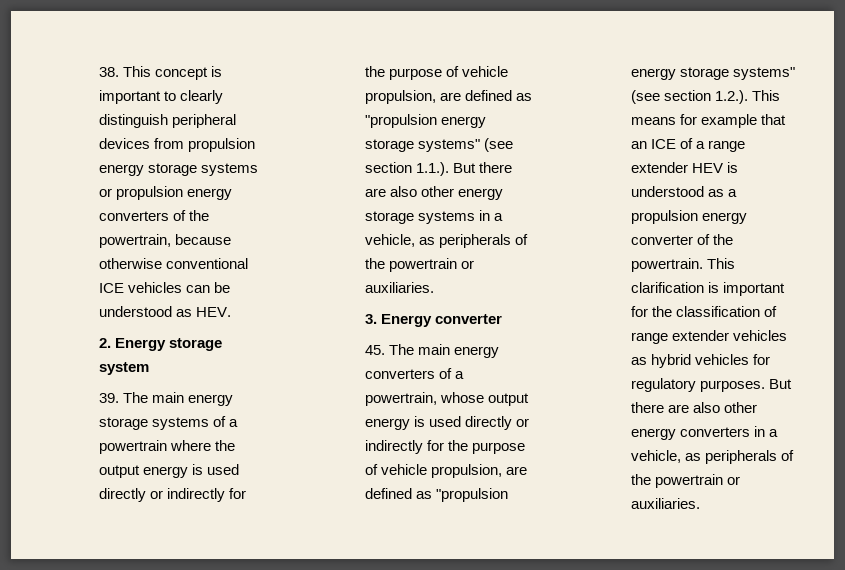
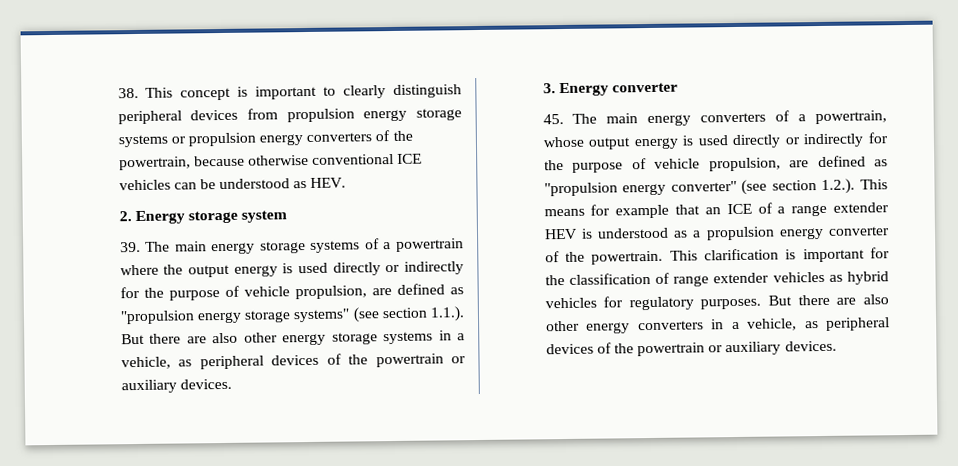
- 39. The main energy storage systems of a powertrain where the output energy is used directly or indirectly for the purpose of vehicle propulsion, are defined as "propulsion energy storage systems" (see section 1.1.). But there are also other energy storage systems in a vehicle, as peripherals of the powertrain or auxiliaries.
+ 39. The main energy storage systems of a powertrain where the output energy is used directly or indirectly for the purpose of vehicle propulsion, are defined as "propulsion energy storage systems" (see section 1.1.). But there are also other energy storage systems in a vehicle, as peripheral devices of the powertrain or auxiliary devices.
- 45. The main energy converters of a powertrain, whose output energy is used directly or indirectly for the purpose of vehicle propulsion, are defined as "propulsion energy storage systems" (see section 1.2.). This means for example that an ICE of a range extender HEV is understood as a propulsion energy converter of the powertrain.
+ 45. The main energy converters of a powertrain, whose output energy is used directly or indirectly for the purpose of vehicle propulsion, are defined as "propulsion energy converter" (see section 1.2.). This means for example that an ICE of a range extender HEV is understood as a propulsion energy converter of the powertrain.
- But there are also other energy converters in a vehicle, as peripherals of the powertrain or auxiliaries.
+ But there are also other energy converters in a vehicle, as peripheral devices of the powertrain or auxiliary devices.

